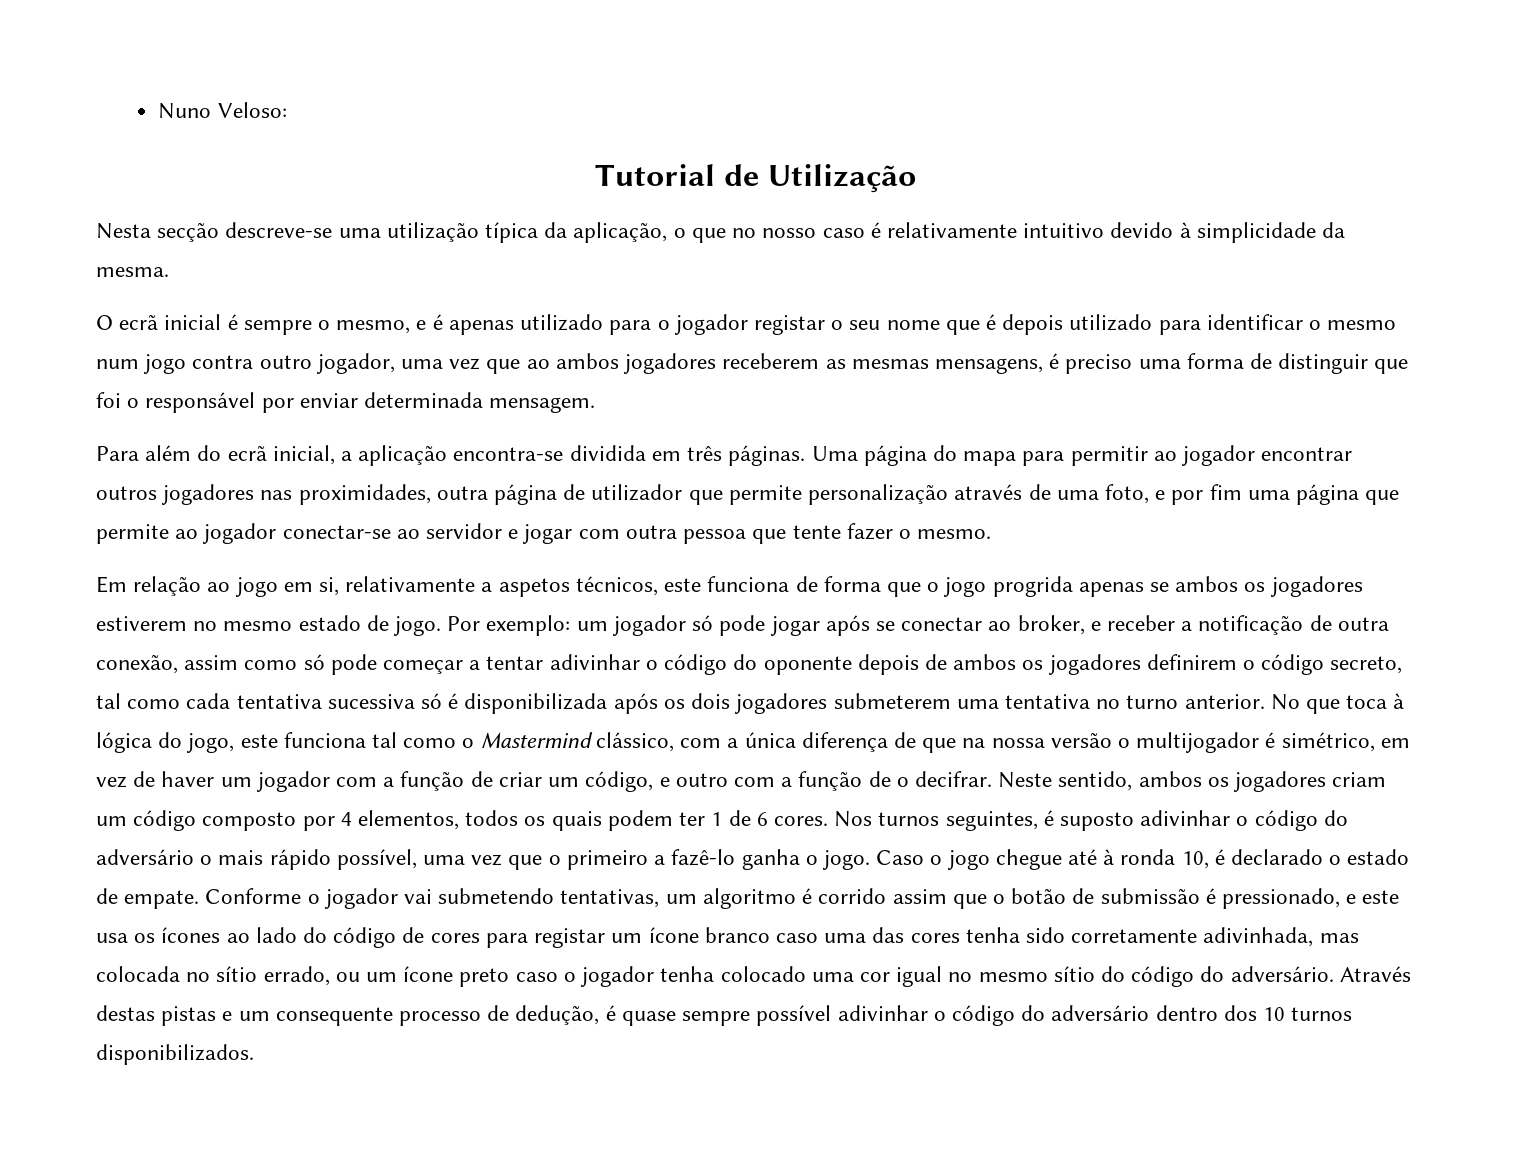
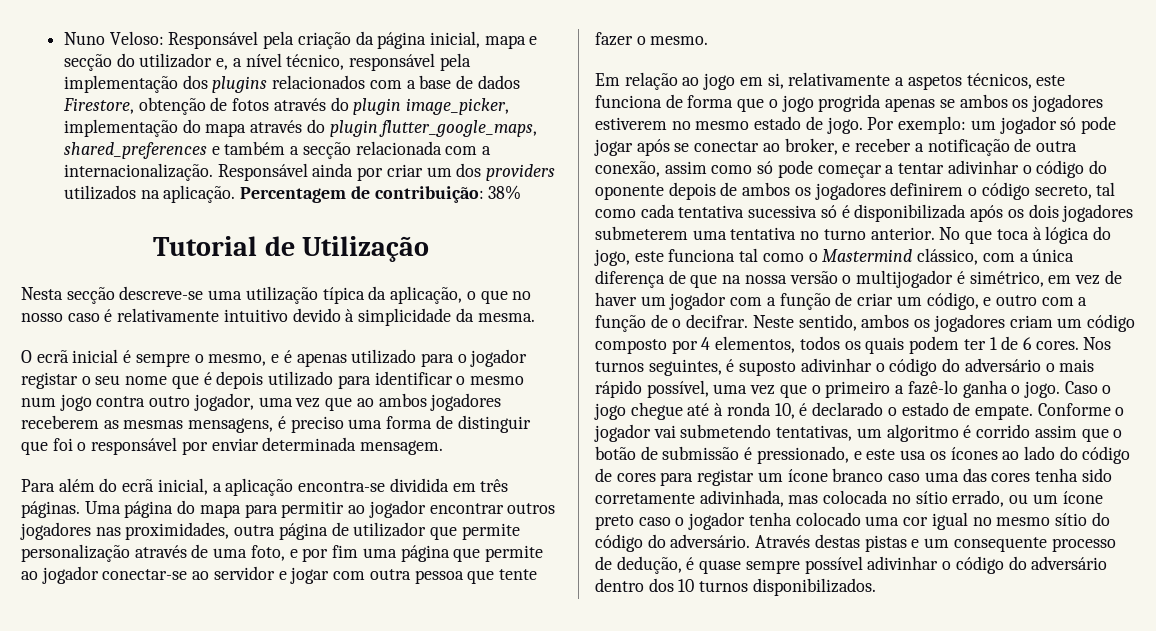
- Nuno Veloso:
+ Nuno Veloso: Responsável pela criação da página inicial, mapa e secção do utilizador e, a nível técnico, responsável pela implementação dos plugins relacionados com a base de dados Firestore, obtenção de fotos através do plugin image_picker, implementação do mapa através do plugin flutter_google_maps, shared_preferences e também a secção relacionada com a internacionalização. Responsável ainda por criar um dos providers utilizados na aplicação. Percentagem de contribuição: 38%

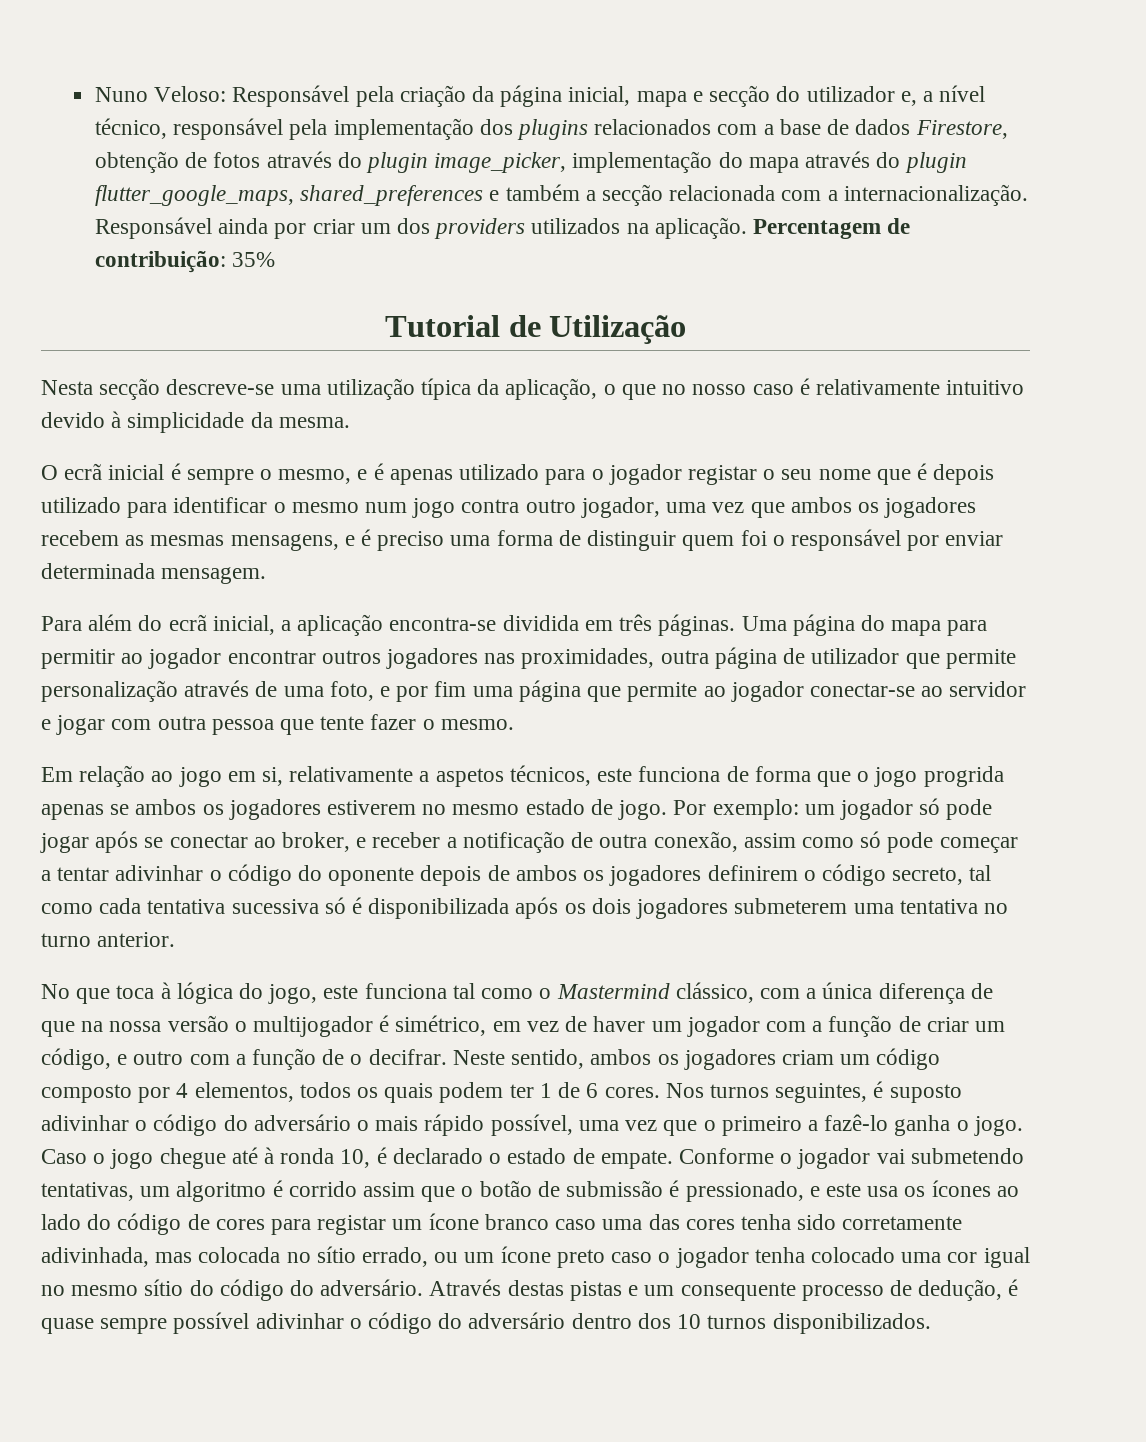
- Percentagem de contribuição: 38%
+ Percentagem de contribuição: 35%
- O ecrã inicial é sempre o mesmo, e é apenas utilizado para o jogador registar o seu nome que é depois utilizado para identificar o mesmo num jogo contra outro jogador, uma vez que ao ambos jogadores receberem as mesmas mensagens, é preciso uma forma de distinguir que foi o responsável por enviar determinada mensagem.
+ O ecrã inicial é sempre o mesmo, e é apenas utilizado para o jogador registar o seu nome que é depois utilizado para identificar o mesmo num jogo contra outro jogador, uma vez que ambos os jogadores recebem as mesmas mensagens, e é preciso uma forma de distinguir quem foi o responsável por enviar determinada mensagem.
- um jogador só pode jogar após se conectar ao broker, e receber a notificação de outra conexão, assim como só pode começar a tentar adivinhar o código do oponente depois de ambos os jogadores definirem o código secreto, tal como cada tentativa sucessiva só é disponibilizada após os dois jogadores submeterem uma tentativa no turno anterior. No que toca à lógica do jogo, este funciona tal como o Mastermind clássico, com a única diferença de que na nossa versão o multijogador é simétrico, em vez de haver um jogador com a função de criar um código, e outro com a função de o decifrar.
+ um jogador só pode jogar após se conectar ao broker, e receber a notificação de outra conexão, assim como só pode começar a tentar adivinhar o código do oponente depois de ambos os jogadores definirem o código secreto, tal como cada tentativa sucessiva só é disponibilizada após os dois jogadores submeterem uma tentativa no turno anterior.
+ No que toca à lógica do jogo, este funciona tal como o Mastermind clássico, com a única diferença de que na nossa versão o multijogador é simétrico, em vez de haver um jogador com a função de criar um código, e outro com a função de o decifrar.

